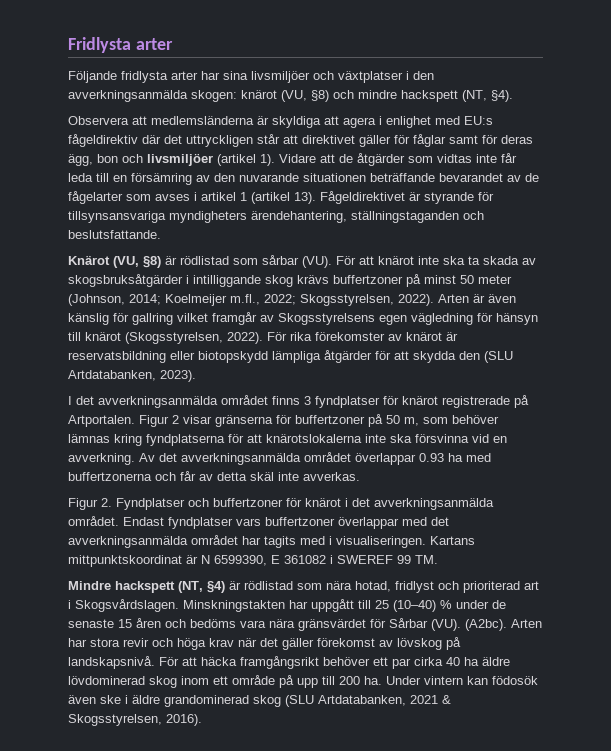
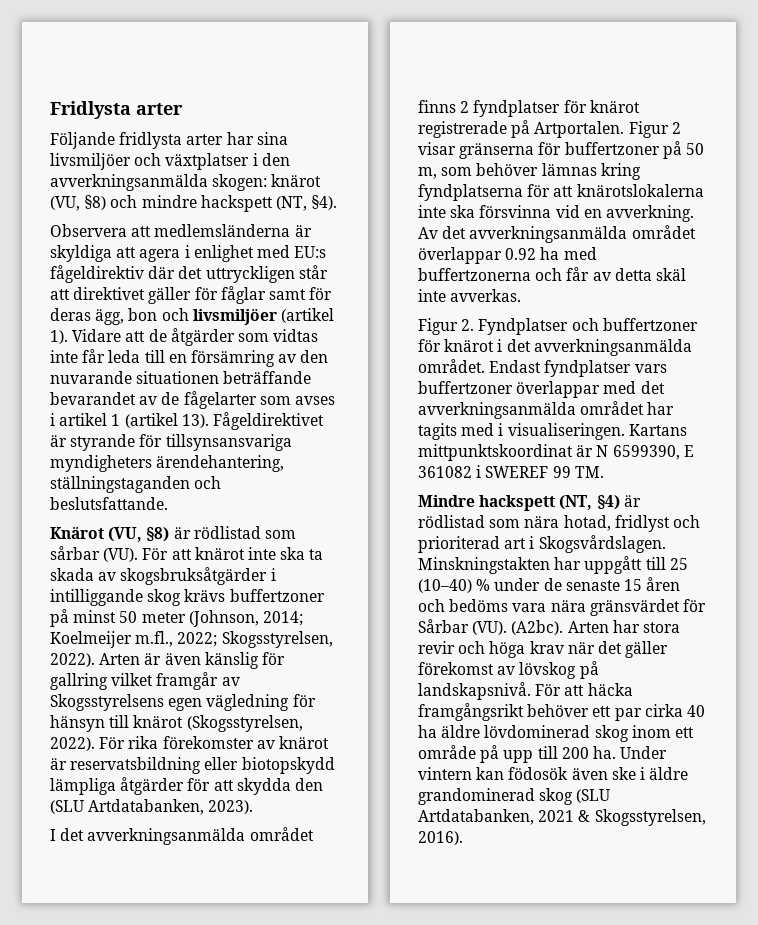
- I det avverkningsanmälda området finns 3 fyndplatser för knärot registrerade på Artportalen.
+ I det avverkningsanmälda området finns 2 fyndplatser för knärot registrerade på Artportalen.
- Av det avverkningsanmälda området överlappar 0.93 ha med buffertzonerna och får av detta skäl inte avverkas.
+ Av det avverkningsanmälda området överlappar 0.92 ha med buffertzonerna och får av detta skäl inte avverkas.

